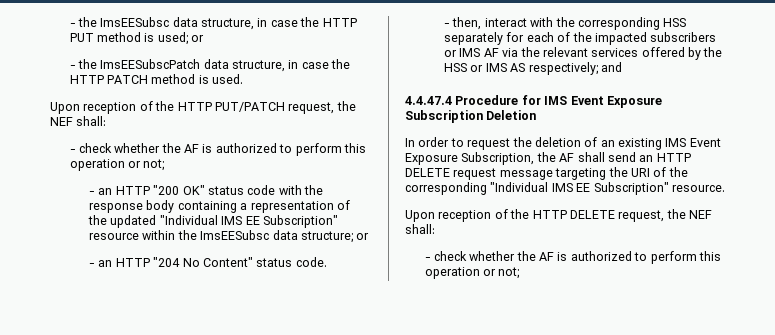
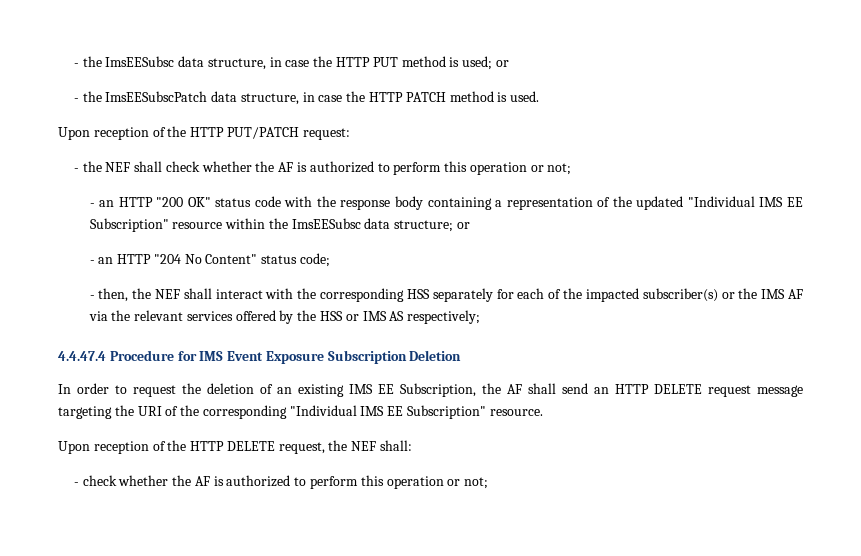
- Upon reception of the HTTP PUT/PATCH request, the NEF shall:
- - check whether the AF is authorized to perform this operation or not;
+ Upon reception of the HTTP PUT/PATCH request:
+ - the NEF shall check whether the AF is authorized to perform this operation or not;
- - an HTTP "204 No Content" status code.
+ - an HTTP "204 No Content" status code;
- - then, interact with the corresponding HSS separately for each of the impacted subscribers or IMS AF via the relevant services offered by the HSS or IMS AS respectively; and
+ - then, the NEF shall interact with the corresponding HSS separately for each of the impacted subscriber(s) or the IMS AF via the relevant services offered by the HSS or IMS AS respectively;
- In order to request the deletion of an existing IMS Event Exposure Subscription, the AF shall send an HTTP DELETE request message targeting the URI of the corresponding "Individual IMS EE Subscription" resource.
+ In order to request the deletion of an existing IMS EE Subscription, the AF shall send an HTTP DELETE request message targeting the URI of the corresponding "Individual IMS EE Subscription" resource.

